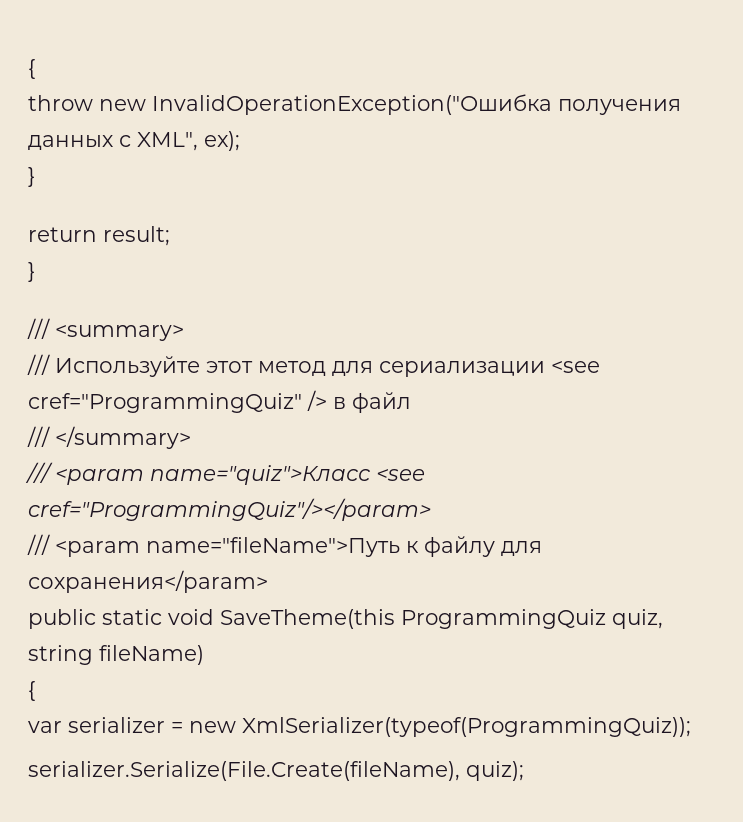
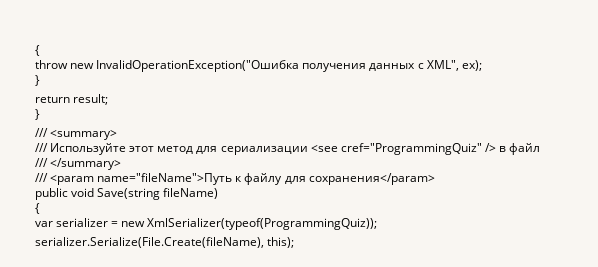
- /// <param name="quiz">Класс <see cref="ProgrammingQuiz"/></param>
- public static void SaveTheme(this ProgrammingQuiz quiz, string fileName)
+ public void Save(string fileName)
- serializer.Serialize(File.Create(fileName), quiz);
+ serializer.Serialize(File.Create(fileName), this);

